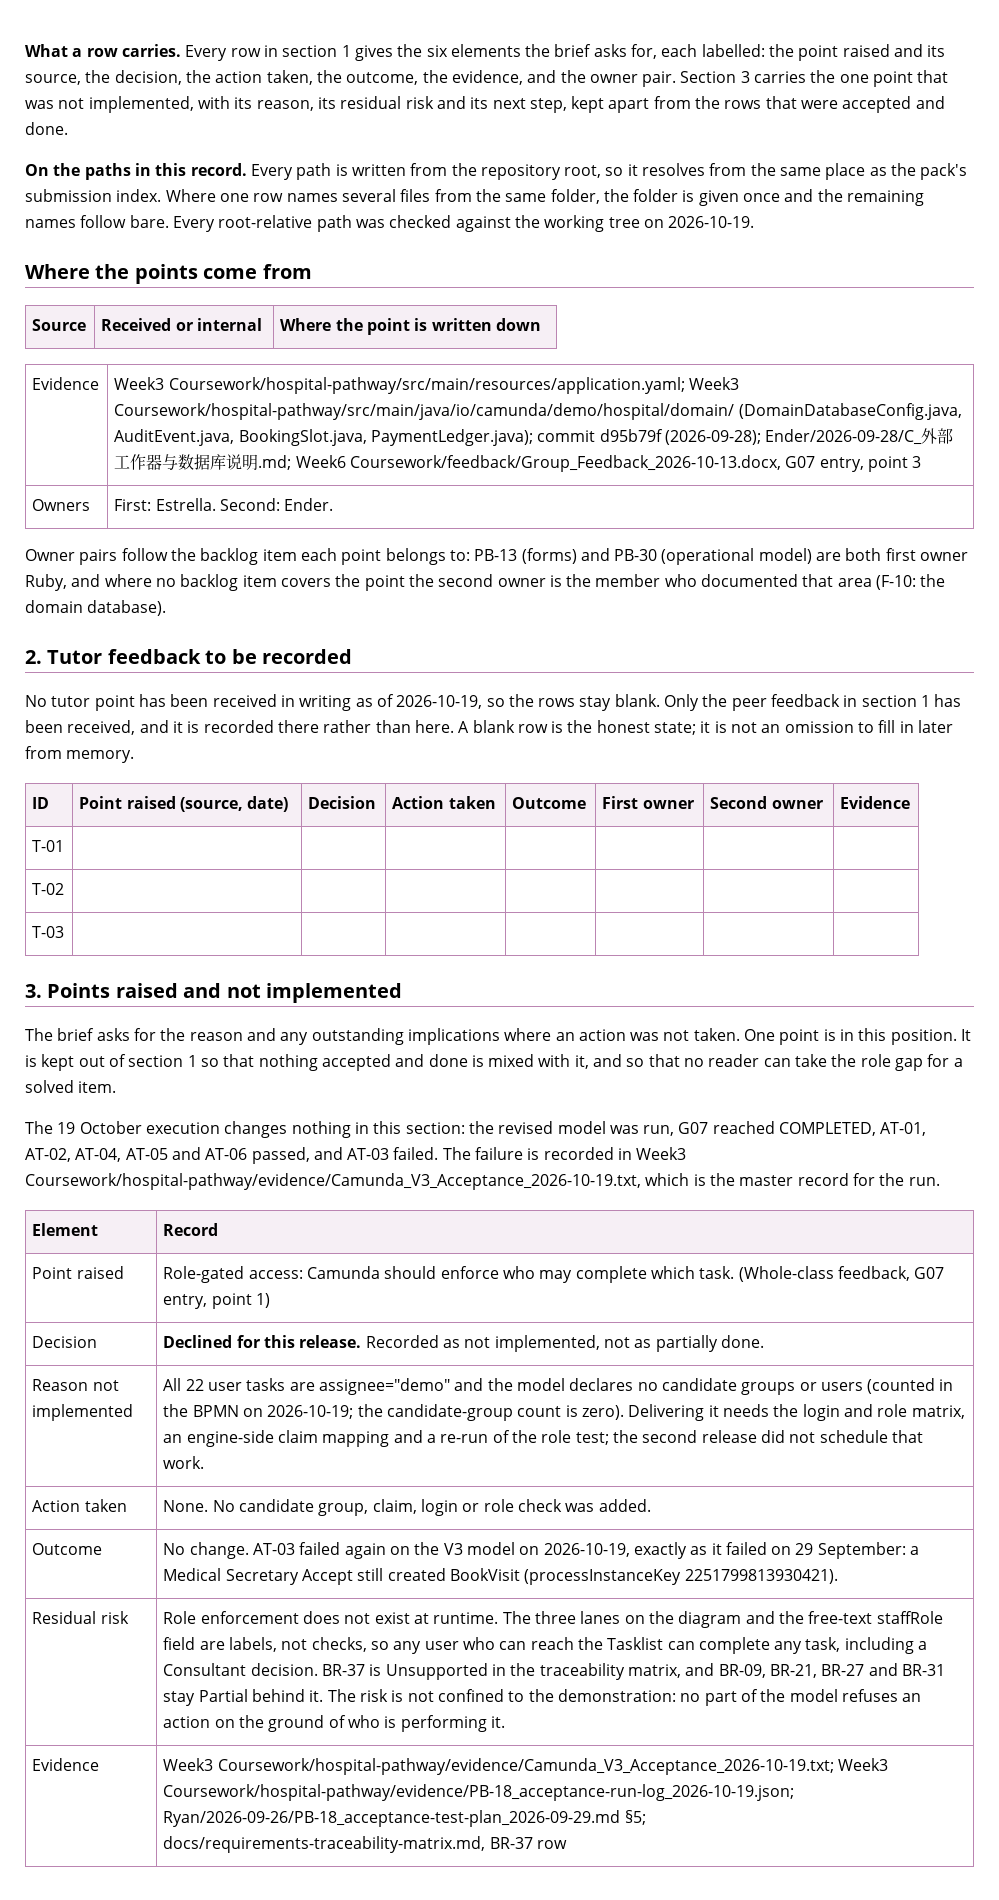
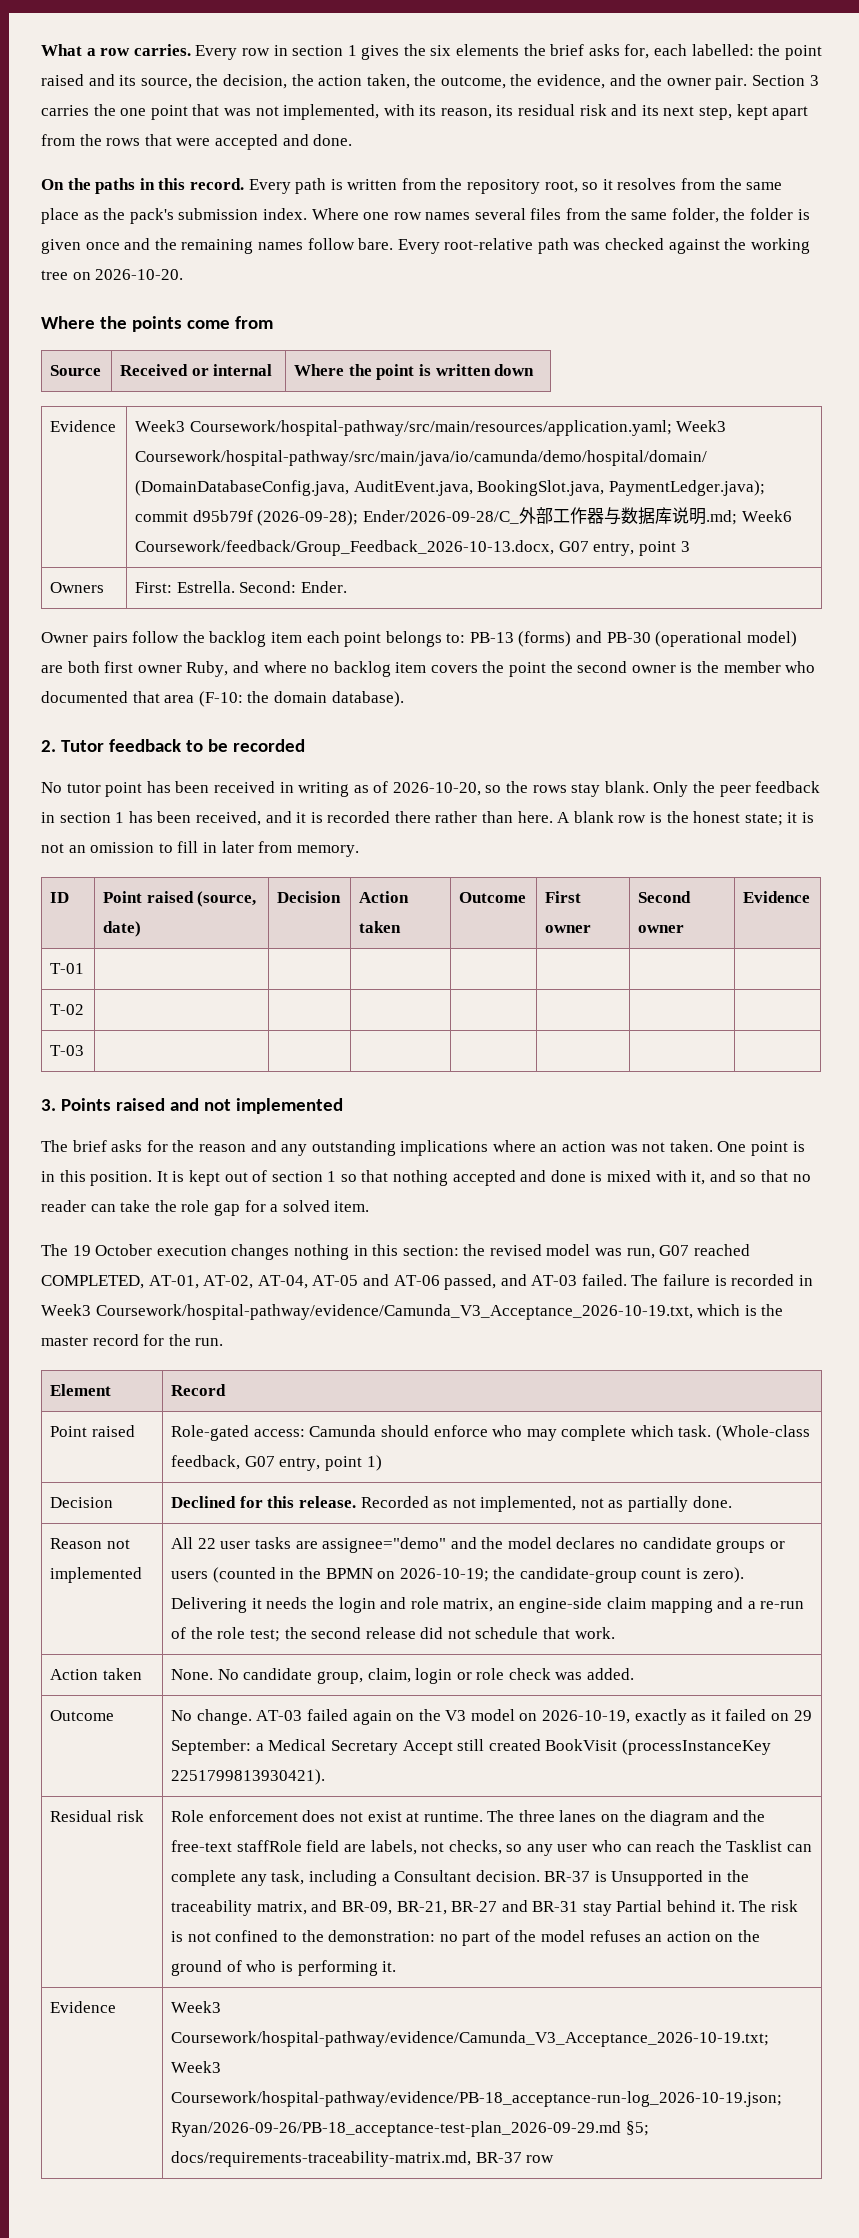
- Every root-relative path was checked against the working tree on 2026-10-19.
+ Every root-relative path was checked against the working tree on 2026-10-20.
- No tutor point has been received in writing as of 2026-10-19, so the rows stay blank.
+ No tutor point has been received in writing as of 2026-10-20, so the rows stay blank.

